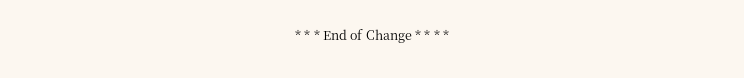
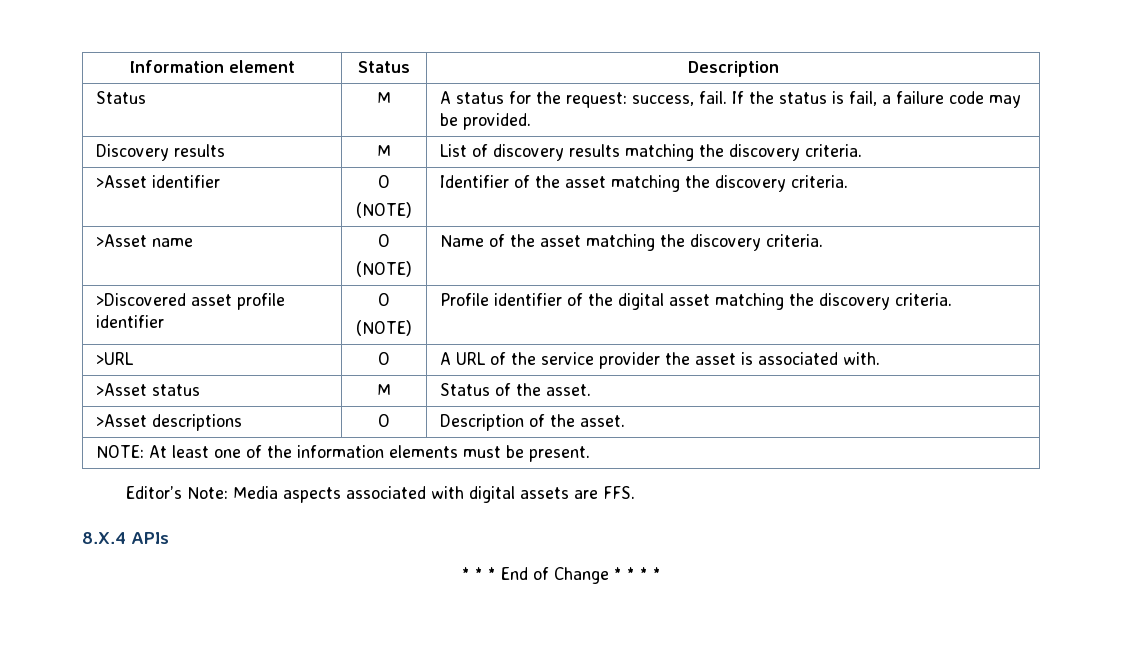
+ Information element | Status | Description
+ Status | M | A status for the request: success, fail. If the status is fail, a failure code may be provided.
+ Discovery results | M | List of discovery results matching the discovery criteria.
+ >Asset identifier | O
+ (NOTE) | Identifier of the asset matching the discovery criteria.
+ >Asset name | O
+ (NOTE) | Name of the asset matching the discovery criteria.
+ >Discovered asset profile identifier | O
+ (NOTE) | Profile identifier of the digital asset matching the discovery criteria.
+ >URL | O | A URL of the service provider the asset is associated with.
+ >Asset status | M | Status of the asset.
+ >Asset descriptions | O | Description of the asset.
+ NOTE: At least one of the information elements must be present.
+ Editor’s Note: Media aspects associated with digital assets are FFS.
+ 8.X.4 APIs

